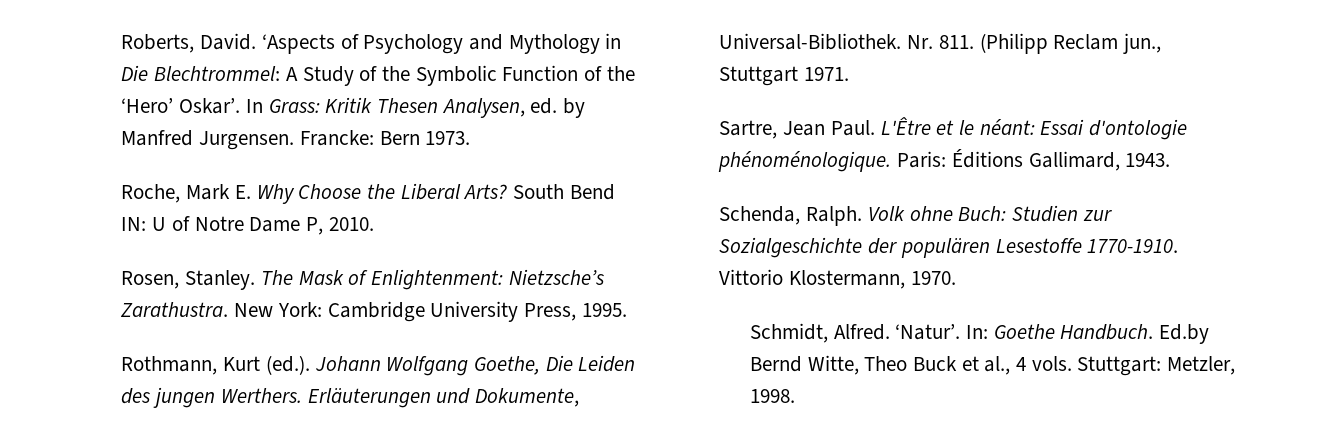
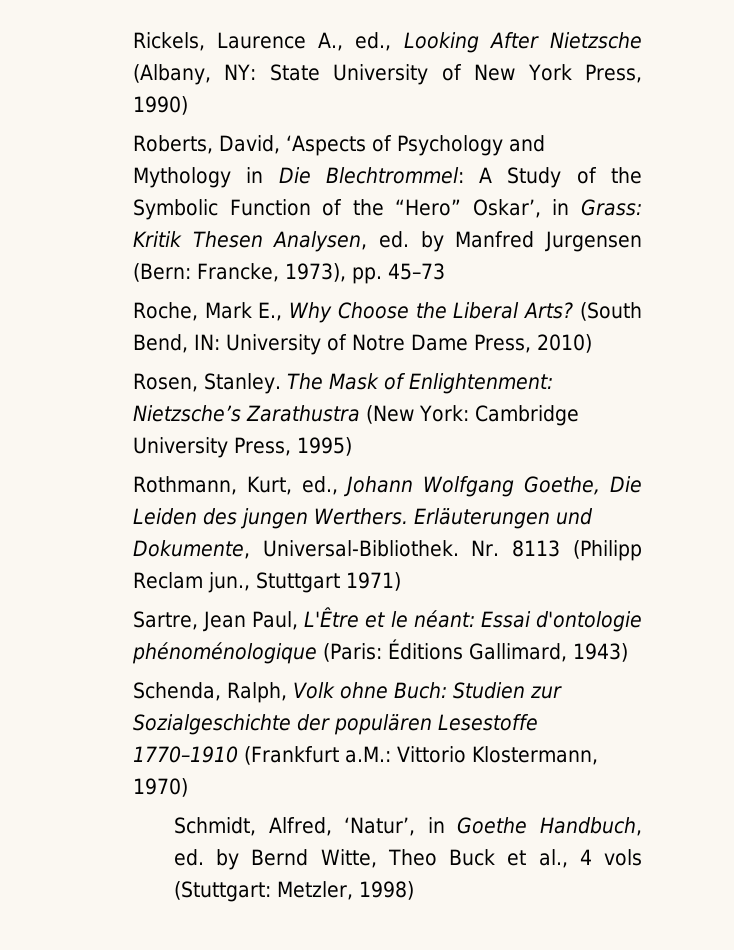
- Roberts, David. ‘Aspects of Psychology and Mythology in Die Blechtrommel: A Study of the Symbolic Function of the ‘Hero’ Oskar’. In Grass: Kritik Thesen Analysen, ed. by Manfred Jurgensen. Francke: Bern 1973.
+ Rickels, Laurence A., ed., Looking After Nietzsche (Albany, NY: State University of New York Press, 1990)
+ Roberts, David, ‘Aspects of Psychology and Mythology in Die Blechtrommel: A Study of the Symbolic Function of the “Hero” Oskar’, in Grass: Kritik Thesen Analysen, ed. by Manfred Jurgensen (Bern: Francke, 1973), pp. 45–73
- Roche, Mark E. Why Choose the Liberal Arts?
+ Roche, Mark E., Why Choose the Liberal Arts?
- South Bend IN: U of Notre Dame P, 2010.
+ (South Bend, IN: University of Notre Dame Press, 2010)
- The Mask of Enlightenment: Nietzsche’s Zarathustra. New York: Cambridge University Press, 1995.
+ The Mask of Enlightenment: Nietzsche’s Zarathustra (New York: Cambridge University Press, 1995)
- Rothmann, Kurt (ed.). Johann Wolfgang Goethe, Die Leiden des jungen Werthers.
+ Rothmann, Kurt, ed., Johann Wolfgang Goethe, Die Leiden des jungen Werthers.
- Nr. 811. (Philipp Reclam jun., Stuttgart 1971.
+ Nr. 8113 (Philipp Reclam jun., Stuttgart 1971)
- Sartre, Jean Paul. L'Être et le néant: Essai d'ontologie phénoménologique. Paris: Éditions Gallimard, 1943.
+ Sartre, Jean Paul, L'Être et le néant: Essai d'ontologie phénoménologique (Paris: Éditions Gallimard, 1943)
- Schenda, Ralph. Volk ohne Buch: Studien zur Sozialgeschichte der populären Lesestoffe 1770-1910. Vittorio Klostermann, 1970.
+ Schenda, Ralph, Volk ohne Buch: Studien zur Sozialgeschichte der populären Lesestoffe 1770–1910 (Frankfurt a.M.: Vittorio Klostermann, 1970)
- Schmidt, Alfred. ‘Natur’. In: Goethe Handbuch. Ed.by Bernd Witte, Theo Buck et al., 4 vols. Stuttgart: Metzler, 1998.
+ Schmidt, Alfred, ‘Natur’, in Goethe Handbuch, ed. by Bernd Witte, Theo Buck et al., 4 vols (Stuttgart: Metzler, 1998)

